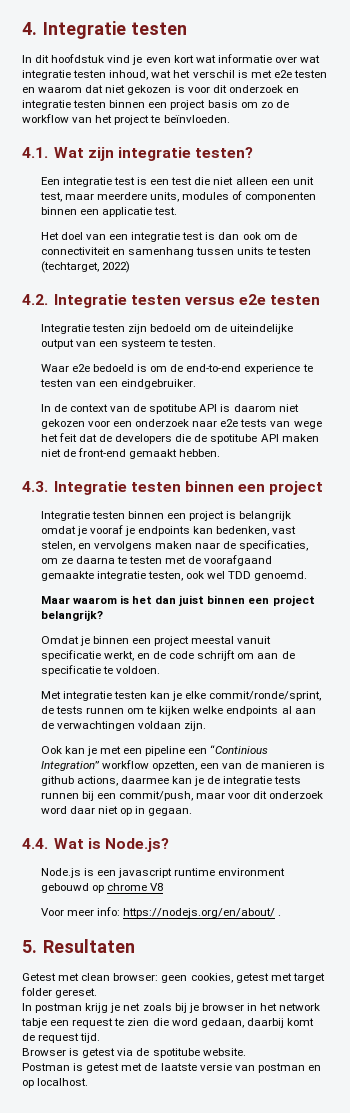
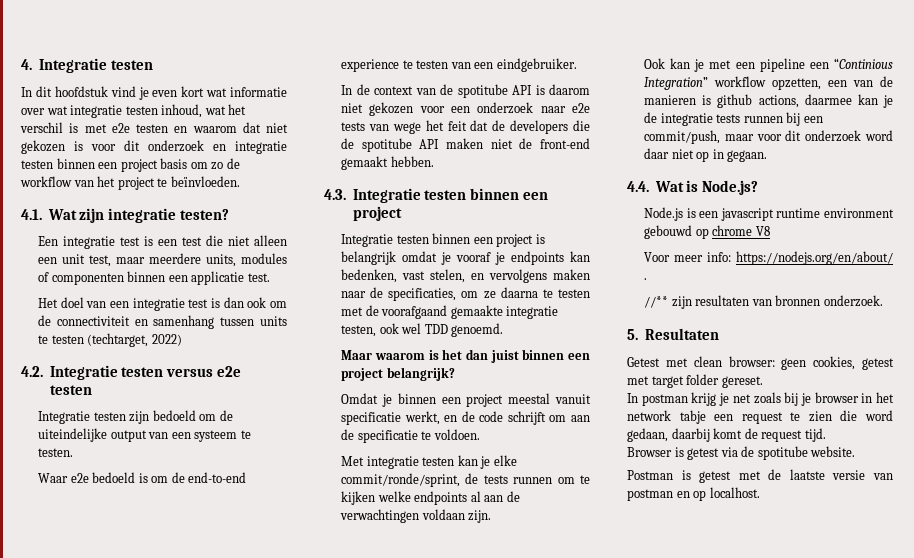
+ //** zijn resultaten van bronnen onderzoek.

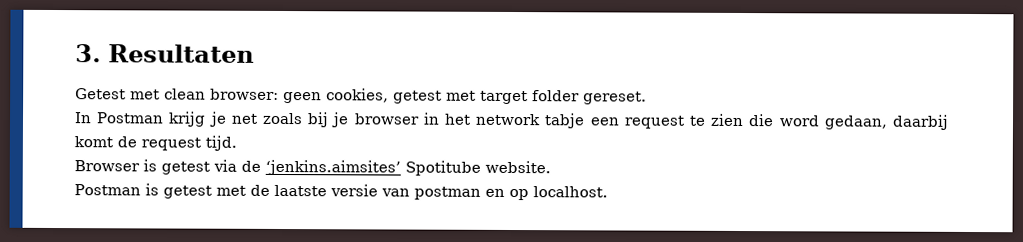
- 4. Integratie testen
- In dit hoofdstuk vind je even kort wat informatie over wat integratie testen inhoud, wat het verschil is met e2e testen en waarom dat niet gekozen is voor dit onderzoek en integratie testen binnen een project basis om zo de workflow van het project te beïnvloeden.
- 4.1. Wat zijn integratie testen?
- Een integratie test is een test die niet alleen een unit test, maar meerdere units, modules of componenten binnen een applicatie test.
- Het doel van een integratie test is dan ook om de connectiviteit en samenhang tussen units te testen (techtarget, 2022)
- 4.2. Integratie testen versus e2e testen
- Integratie testen zijn bedoeld om de uiteindelijke output van een systeem te testen.
- Waar e2e bedoeld is om de end-to-end experience te testen van een eindgebruiker.
- In de context van de spotitube API is daarom niet gekozen voor een onderzoek naar e2e tests van wege het feit dat de developers die de spotitube API maken niet de front-end gemaakt hebben.
- 4.3. Integratie testen binnen een project
- Integratie testen binnen een project is belangrijk omdat je vooraf je endpoints kan bedenken, vast stelen, en vervolgens maken naar de specificaties, om ze daarna te testen met de voorafgaand gemaakte integratie testen, ook wel TDD genoemd.
- Maar waarom is het dan juist binnen een project belangrijk?
- Omdat je binnen een project meestal vanuit specificatie werkt, en de code schrijft om aan de specificatie te voldoen.
- Met integratie testen kan je elke commit/ronde/sprint, de tests runnen om te kijken welke endpoints al aan de verwachtingen voldaan zijn.
- Ook kan je met een pipeline een “Continious Integration” workflow opzetten, een van de manieren is github actions, daarmee kan je de integratie tests runnen bij een commit/push, maar voor dit onderzoek word daar niet op in gegaan.
- 4.4. Wat is Node.js?
- Node.js is een javascript runtime environment gebouwd op chrome V8
- Voor meer info: https://nodejs.org/en/about/ .
- //** zijn resultaten van bronnen onderzoek.
- 5. Resultaten
+ 3. Resultaten
- In postman krijg je net zoals bij je browser in het network tabje een request te zien die word gedaan, daarbij komt de request tijd.
+ In Postman krijg je net zoals bij je browser in het network tabje een request te zien die word gedaan, daarbij komt de request tijd.
- Browser is getest via de spotitube website.
+ Browser is getest via de ‘jenkins.aimsites’ Spotitube website.

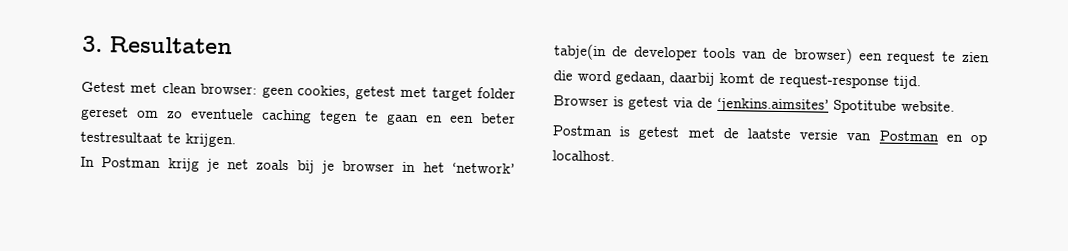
- Getest met clean browser: geen cookies, getest met target folder gereset.
+ Getest met clean browser: geen cookies, getest met target folder gereset om zo eventuele caching tegen te gaan en een beter testresultaat te krijgen.
- In Postman krijg je net zoals bij je browser in het network tabje een request te zien die word gedaan, daarbij komt de request tijd.
+ In Postman krijg je net zoals bij je browser in het ‘network’ tabje(in de developer tools van de browser) een request te zien die word gedaan, daarbij komt de request-response tijd.
- Postman is getest met de laatste versie van postman en op localhost.
+ Postman is getest met de laatste versie van Postman en op localhost.

